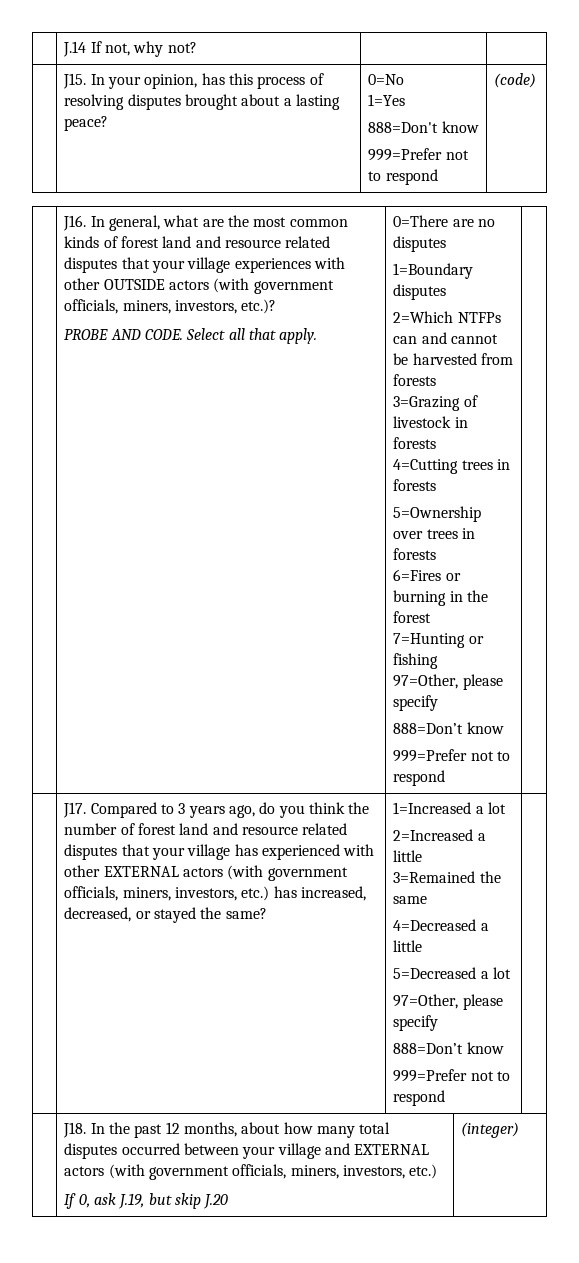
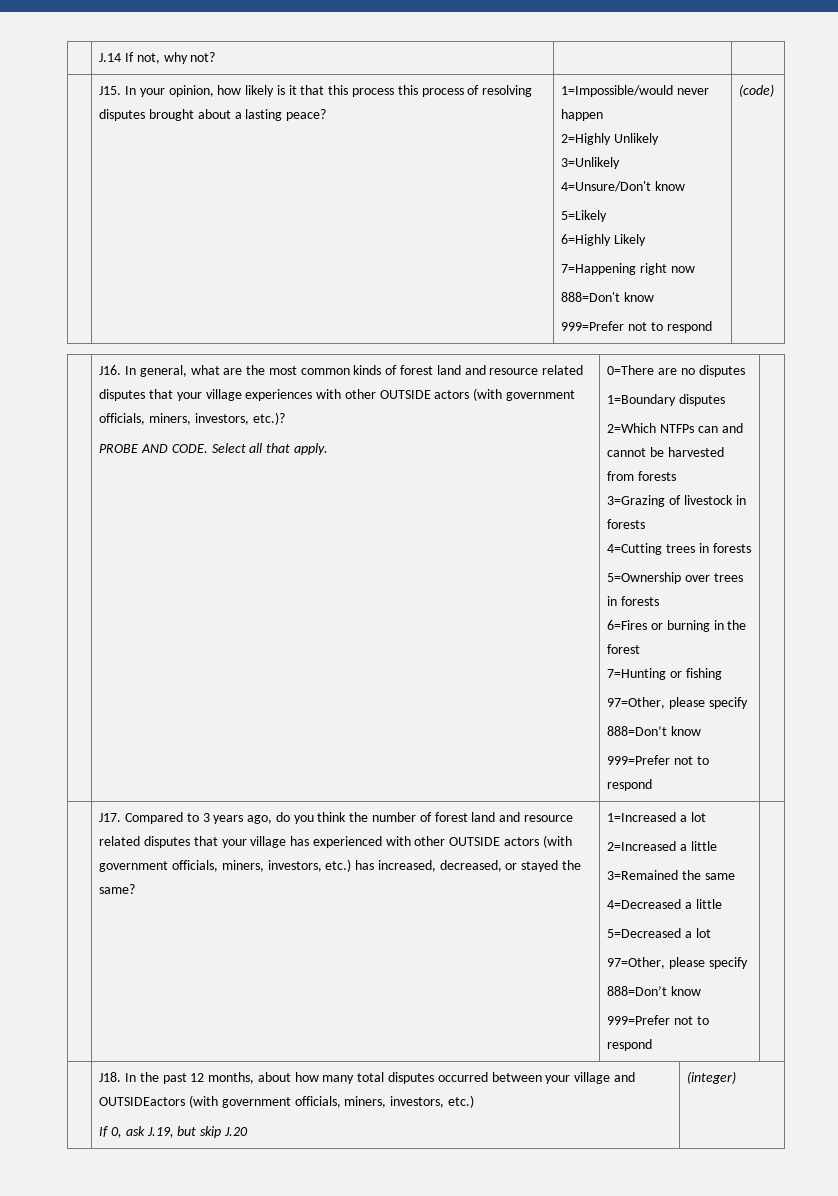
- J15. In your opinion, has this process of resolving disputes brought about a lasting peace?
+ J15. In your opinion, how likely is it that this process this process of resolving disputes brought about a lasting peace?
- 0=No
- 1=Yes
+ 1=Impossible/would never happen
+ 2=Highly Unlikely
+ 3=Unlikely
+ 4=Unsure/Don't know
+ 5=Likely
+ 6=Highly Likely
+ 7=Happening right now
- J17. Compared to 3 years ago, do you think the number of forest land and resource related disputes that your village has experienced with other EXTERNAL actors (with government officials, miners, investors, etc.) has increased, decreased, or stayed the same?
+ J17. Compared to 3 years ago, do you think the number of forest land and resource related disputes that your village has experienced with other OUTSIDE actors (with government officials, miners, investors, etc.) has increased, decreased, or stayed the same?
- | J18. In the past 12 months, about how many total disputes occurred between your village and EXTERNAL actors (with government officials, miners, investors, etc.)
+ | J18. In the past 12 months, about how many total disputes occurred between your village and OUTSIDEactors (with government officials, miners, investors, etc.)

